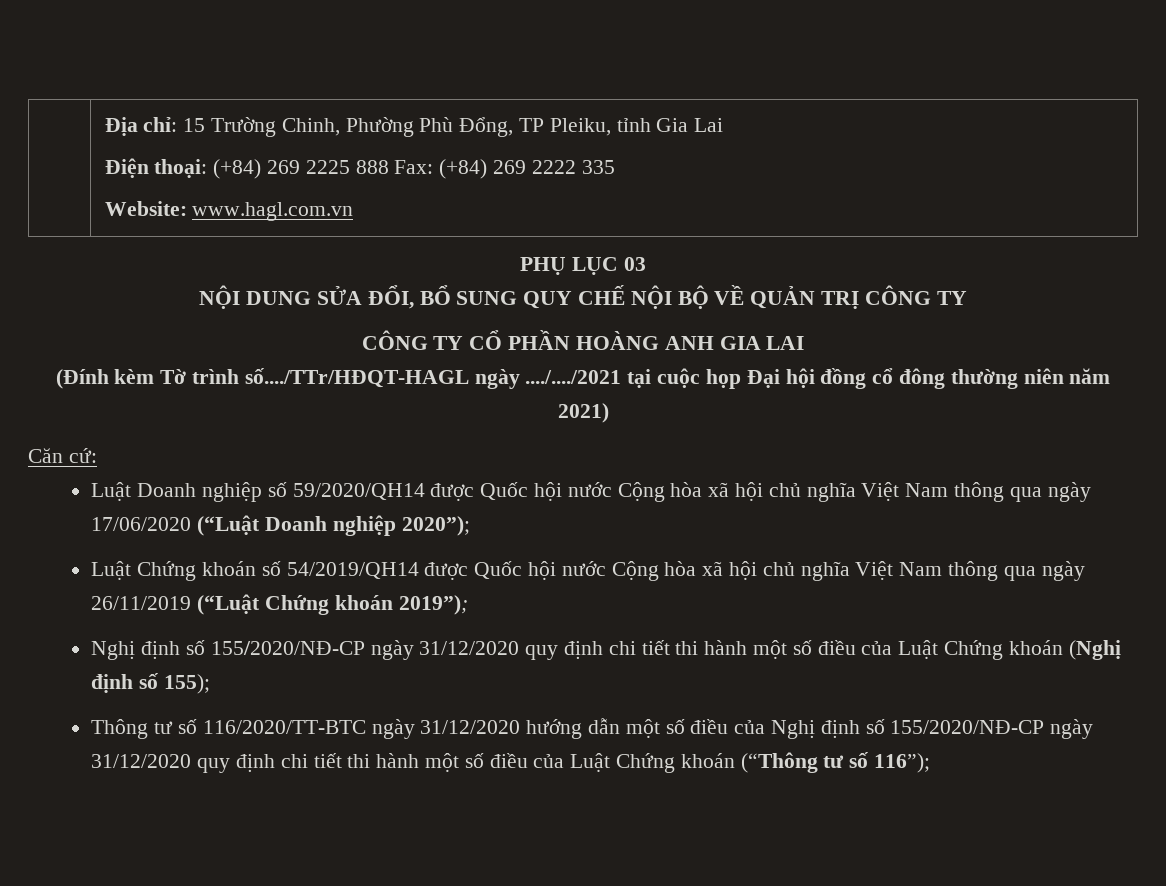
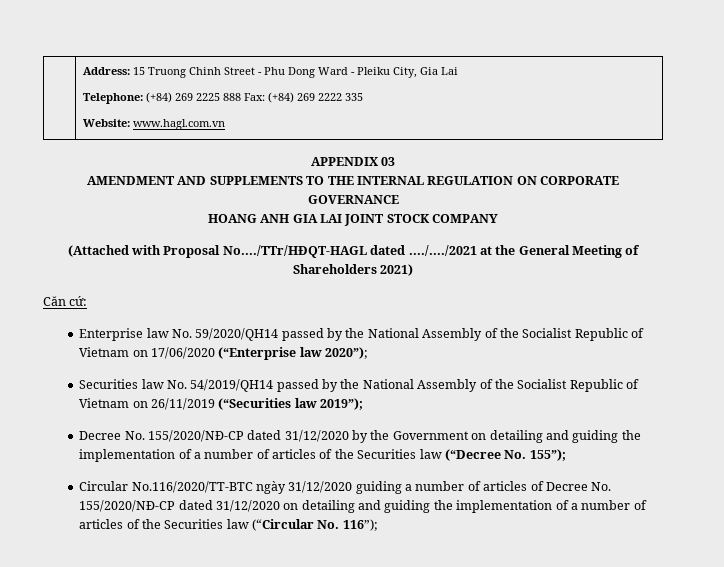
- | Địa chỉ: 15 Trường Chinh, Phường Phù Đổng, TP Pleiku, tỉnh Gia Lai
- Điện thoại: (+84) 269 2225 888 Fax: (+84) 269 2222 335
+ | Address: 15 Truong Chinh Street - Phu Dong Ward - Pleiku City, Gia Lai
+ Telephone: (+84) 269 2225 888 Fax: (+84) 269 2222 335
- PHỤ LỤC 03
+ APPENDIX 03
- NỘI DUNG SỬA ĐỔI, BỔ SUNG QUY CHẾ NỘI BỘ VỀ QUẢN TRỊ CÔNG TY
- CÔNG TY CỔ PHẦN HOÀNG ANH GIA LAI
- (Đính kèm Tờ trình số..../TTr/HĐQT-HAGL ngày ..../..../2021 tại cuộc họp Đại hội đồng cổ đông thường niên năm 2021)
+ AMENDMENT AND SUPPLEMENTS TO THE INTERNAL REGULATION ON CORPORATE GOVERNANCE
+ HOANG ANH GIA LAI JOINT STOCK COMPANY
+ (Attached with Proposal No..../TTr/HĐQT-HAGL dated ..../..../2021 at the General Meeting of Shareholders 2021)
  Căn cứ:
- Luật Doanh nghiệp số 59/2020/QH14 được Quốc hội nước Cộng hòa xã hội chủ nghĩa Việt Nam thông qua ngày 17/06/2020 (“Luật Doanh nghiệp 2020”);
- Luật Chứng khoán số 54/2019/QH14 được Quốc hội nước Cộng hòa xã hội chủ nghĩa Việt Nam thông qua ngày 26/11/2019 (“Luật Chứng khoán 2019”);
- Nghị định số 155/2020/NĐ-CP ngày 31/12/2020 quy định chi tiết thi hành một số điều của Luật Chứng khoán (Nghị định số 155);
- Thông tư số 116/2020/TT-BTC ngày 31/12/2020 hướng dẫn một số điều của Nghị định số 155/2020/NĐ-CP ngày 31/12/2020 quy định chi tiết thi hành một số điều của Luật Chứng khoán (“Thông tư số 116”);
+ Enterprise law No. 59/2020/QH14 passed by the National Assembly of the Socialist Republic of Vietnam on 17/06/2020 (“Enterprise law 2020”);
+ Securities law No. 54/2019/QH14 passed by the National Assembly of the Socialist Republic of Vietnam on 26/11/2019 (“Securities law 2019”);
+ Decree No. 155/2020/NĐ-CP dated 31/12/2020 by the Government on detailing and guiding the implementation of a number of articles of the Securities law (“Decree No. 155”);
+ Circular No.116/2020/TT-BTC ngày 31/12/2020 guiding a number of articles of Decree No. 155/2020/NĐ-CP dated 31/12/2020 on detailing and guiding the implementation of a number of articles of the Securities law (“Circular No. 116”);

